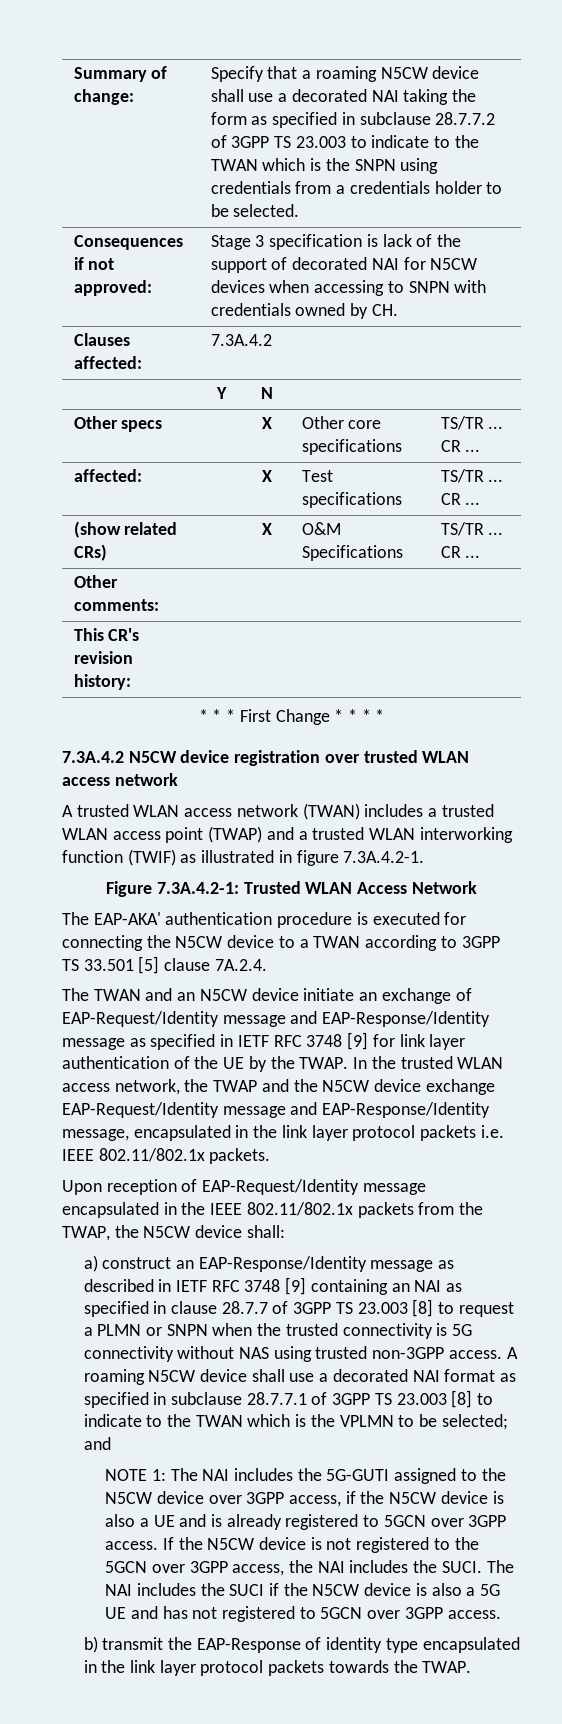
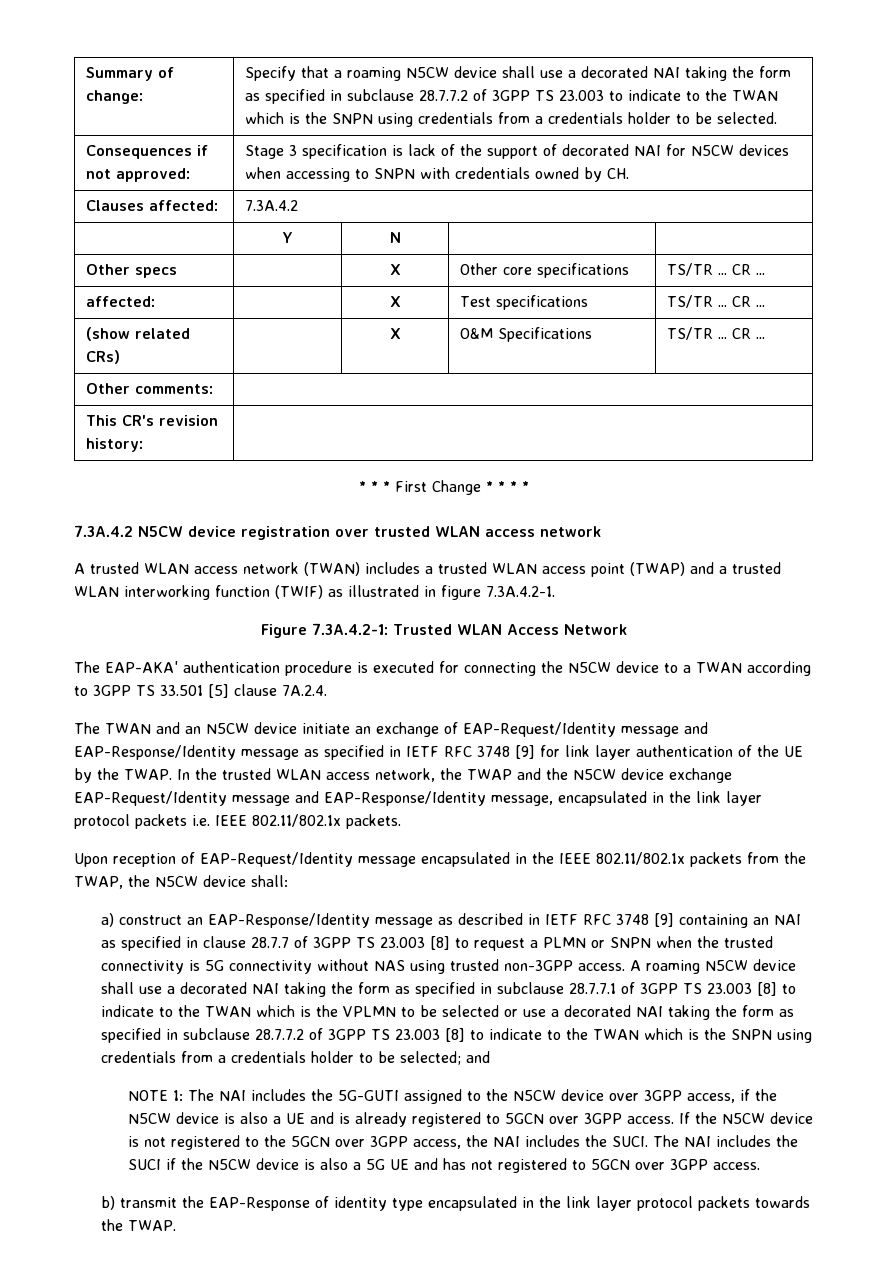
- A roaming N5CW device shall use a decorated NAI format as specified in subclause 28.7.7.1 of 3GPP TS 23.003 [8] to indicate to the TWAN which is the VPLMN to be selected; and
+ A roaming N5CW device shall use a decorated NAI taking the form as specified in subclause 28.7.7.1 of 3GPP TS 23.003 [8] to indicate to the TWAN which is the VPLMN to be selected or use a decorated NAI taking the form as specified in subclause 28.7.7.2 of 3GPP TS 23.003 [8] to indicate to the TWAN which is the SNPN using credentials from a credentials holder to be selected; and

